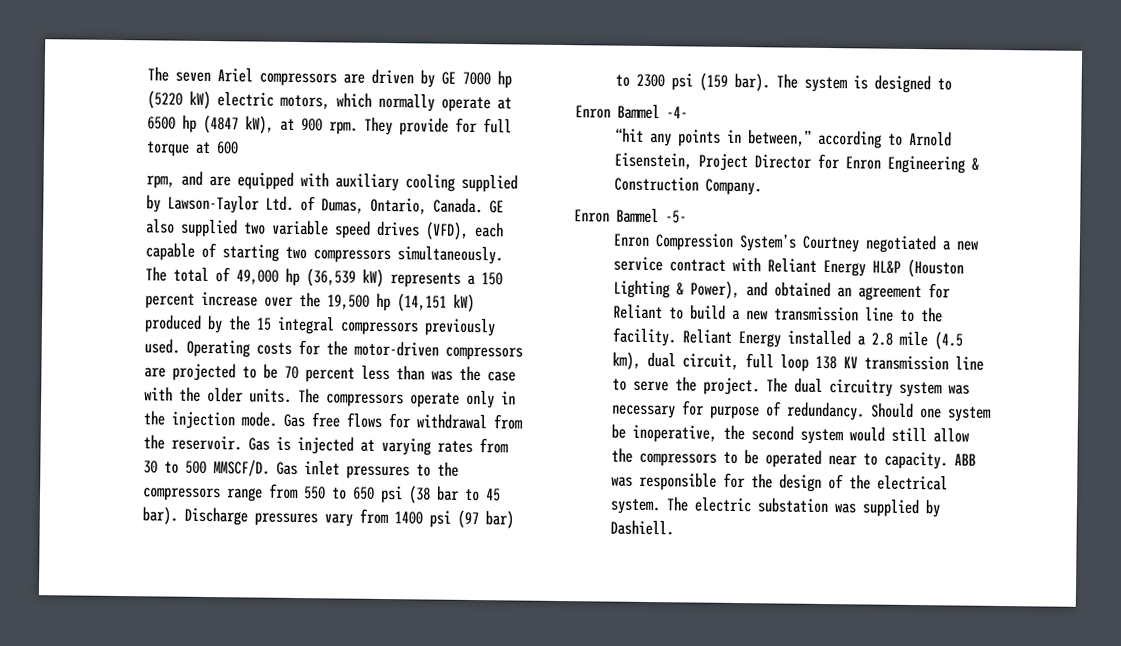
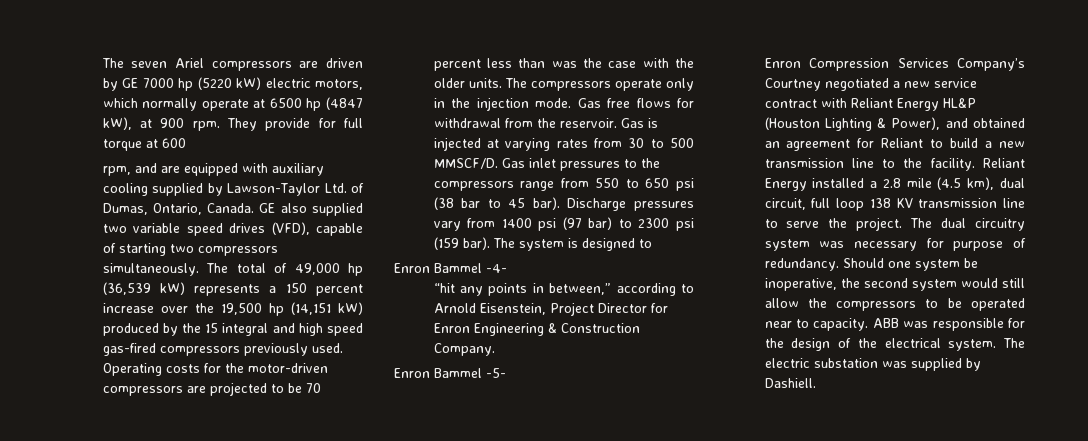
- GE also supplied two variable speed drives (VFD), each capable of starting two compressors simultaneously.
+ GE also supplied two variable speed drives (VFD), capable of starting two compressors simultaneously.
- The total of 49,000 hp (36,539 kW) represents a 150 percent increase over the 19,500 hp (14,151 kW) produced by the 15 integral compressors previously used.
+ The total of 49,000 hp (36,539 kW) represents a 150 percent increase over the 19,500 hp (14,151 kW) produced by the 15 integral and high speed gas-fired compressors previously used.
- Enron Compression System’s Courtney negotiated a new service contract with Reliant Energy HL&P (Houston Lighting & Power), and obtained an agreement for Reliant to build a new transmission line to the facility.
+ Enron Compression Services Company’s Courtney negotiated a new service contract with Reliant Energy HL&P (Houston Lighting & Power), and obtained an agreement for Reliant to build a new transmission line to the facility.

